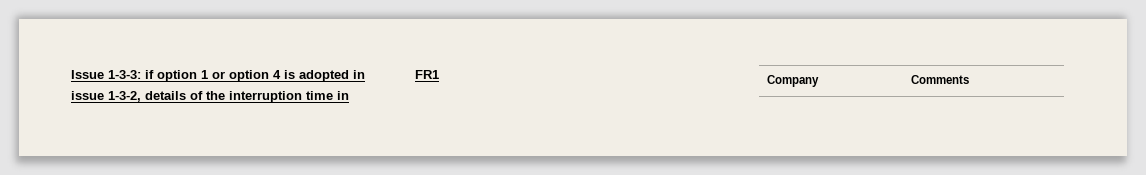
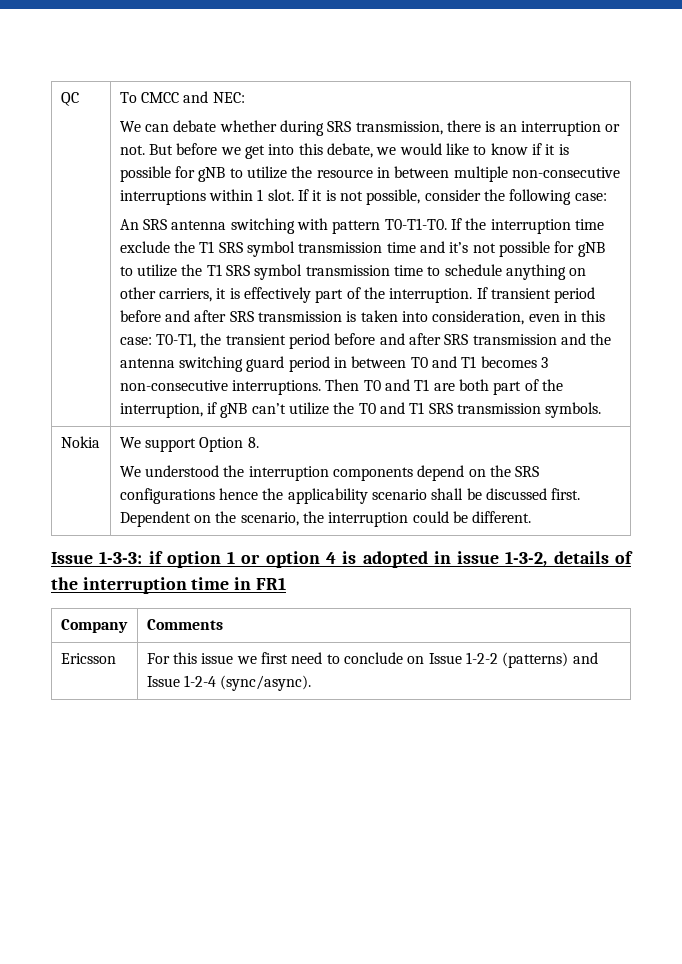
+ QC | To CMCC and NEC:
+ We can debate whether during SRS transmission, there is an interruption or not. But before we get into this debate, we would like to know if it is possible for gNB to utilize the resource in between multiple non-consecutive interruptions within 1 slot. If it is not possible, consider the following case:
+ An SRS antenna switching with pattern T0-T1-T0. If the interruption time exclude the T1 SRS symbol transmission time and it’s not possible for gNB to utilize the T1 SRS symbol transmission time to schedule anything on other carriers, it is effectively part of the interruption. If transient period before and after SRS transmission is taken into consideration, even in this case: T0-T1, the transient period before and after SRS transmission and the antenna switching guard period in between T0 and T1 becomes 3 non-consecutive interruptions. Then T0 and T1 are both part of the interruption, if gNB can’t utilize the T0 and T1 SRS transmission symbols.
+ Nokia | We support Option 8.
+ We understood the interruption components depend on the SRS configurations hence the applicability scenario shall be discussed first. Dependent on the scenario, the interruption could be different.
+ Ericsson | For this issue we first need to conclude on Issue 1-2-2 (patterns) and Issue 1-2-4 (sync/async).

